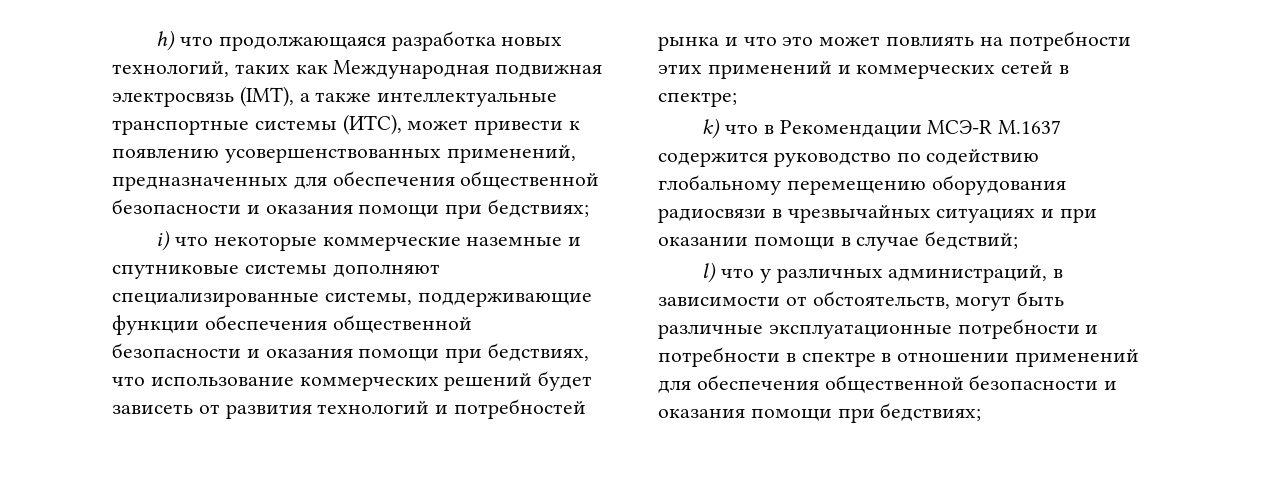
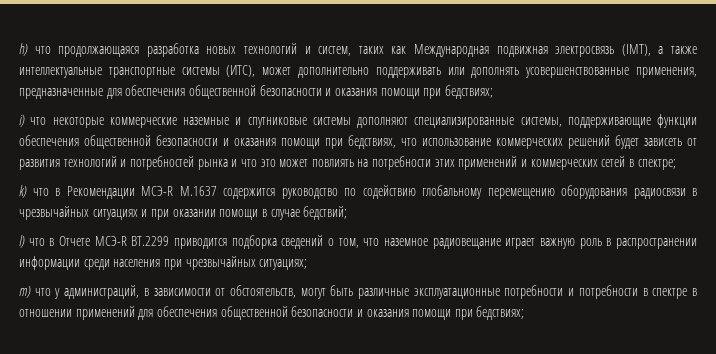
- h) что продолжающаяся разработка новых технологий, таких как Международная подвижная электросвязь (IMT), а также интеллектуальные транспортные системы (ИТС), может привести к появлению усовершенствованных применений, предназначенных для обеспечения общественной безопасности и оказания помощи при бедствиях;
+ h) что продолжающаяся разработка новых технологий и систем, таких как Международная подвижная электросвязь (IMT), а также интеллектуальные транспортные системы (ИТС), может дополнительно поддерживать или дополнять усовершенствованные применения, предназначенные для обеспечения общественной безопасности и оказания помощи при бедствиях;
- l) что у различных администраций, в зависимости от обстоятельств, могут быть различные эксплуатационные потребности и потребности в спектре в отношении применений для обеспечения общественной безопасности и оказания помощи при бедствиях;
+ l) что в Отчете МСЭ-R BT.2299 приводится подборка сведений о том, что наземное радиовещание играет важную роль в распространении информации среди населения при чрезвычайных ситуациях;
+ m) что у администраций, в зависимости от обстоятельств, могут быть различные эксплуатационные потребности и потребности в спектре в отношении применений для обеспечения общественной безопасности и оказания помощи при бедствиях;

